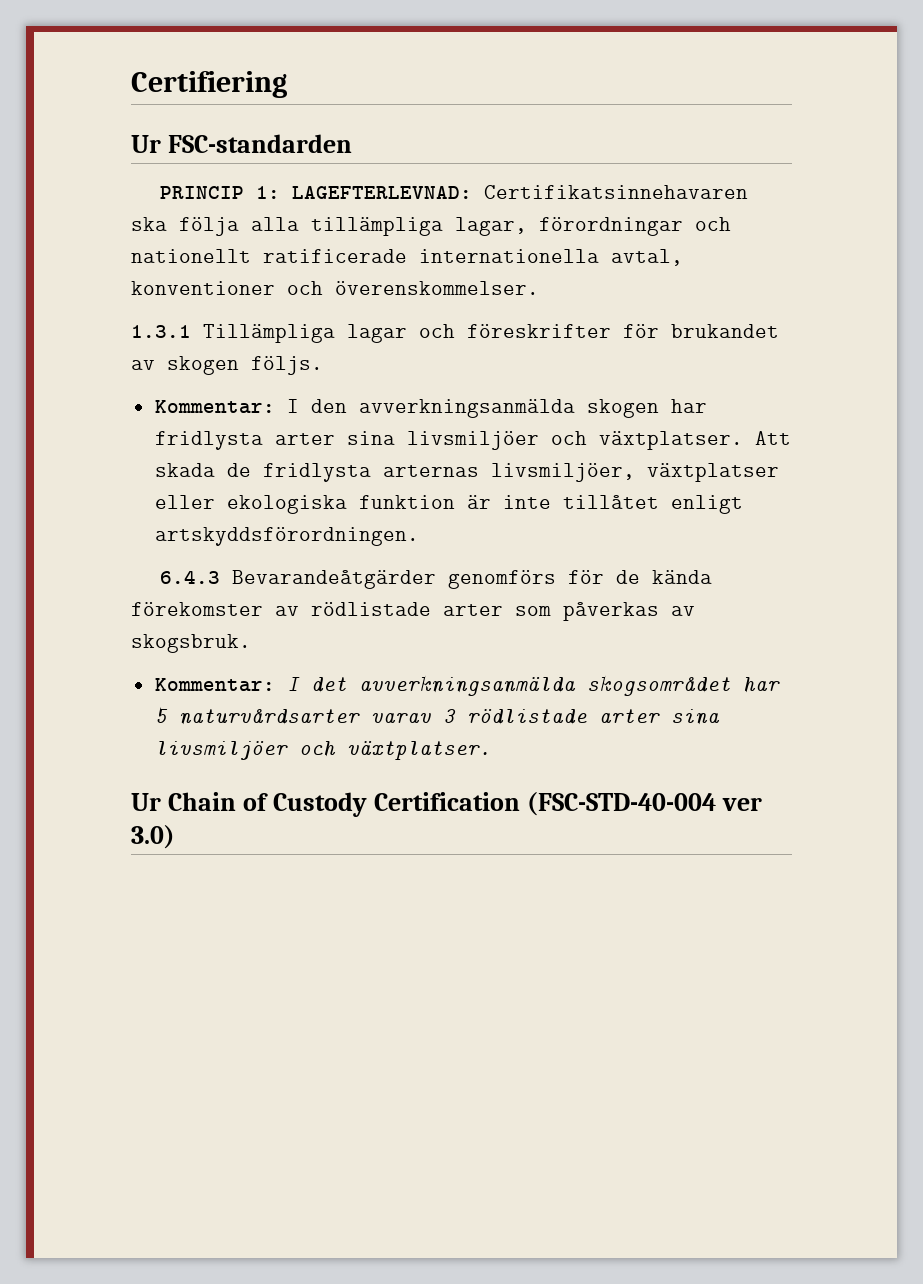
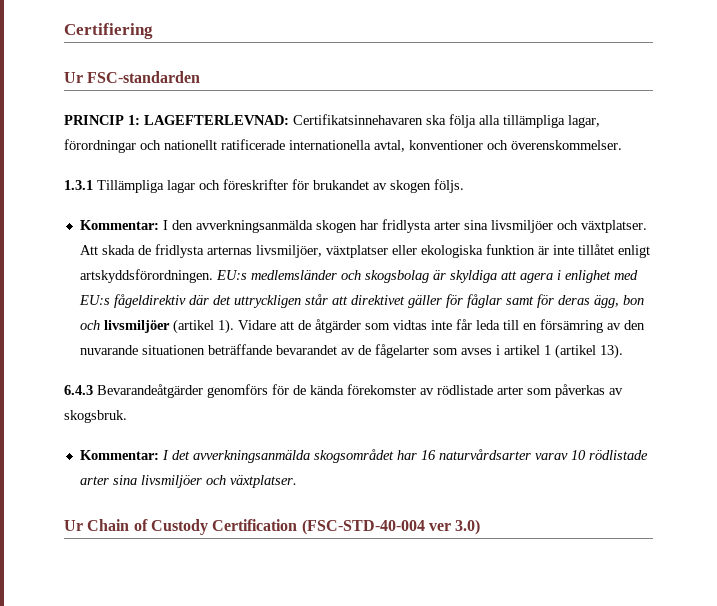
+ EU:s medlemsländer och skogsbolag är skyldiga att agera i enlighet med EU:s fågeldirektiv där det uttryckligen står att direktivet gäller för fåglar samt för deras ägg, bon och livsmiljöer (artikel 1). Vidare att de åtgärder som vidtas inte får leda till en försämring av den nuvarande situationen beträffande bevarandet av de fågelarter som avses i artikel 1 (artikel 13).
- Kommentar: I det avverkningsanmälda skogsområdet har 5 naturvårdsarter varav 3 rödlistade arter sina livsmiljöer och växtplatser.
+ Kommentar: I det avverkningsanmälda skogsområdet har 16 naturvårdsarter varav 10 rödlistade arter sina livsmiljöer och växtplatser.

